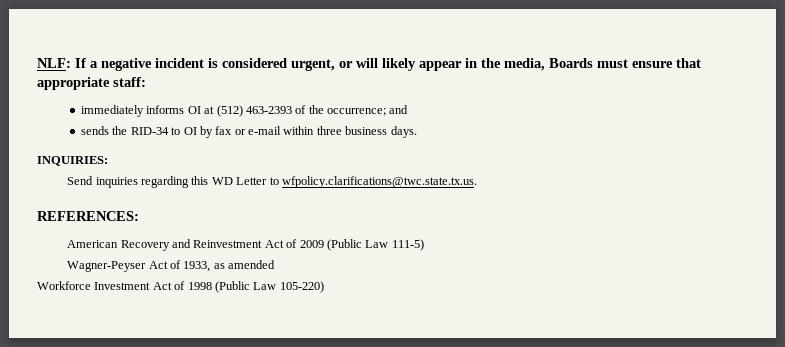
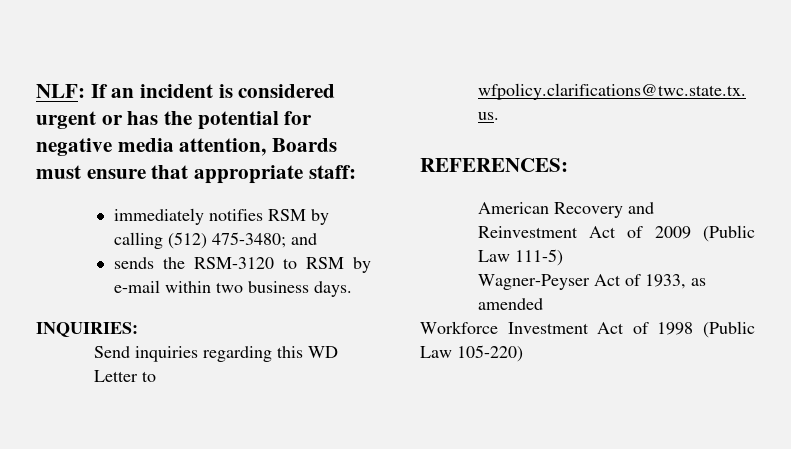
- NLF: If a negative incident is considered urgent, or will likely appear in the media, Boards must ensure that appropriate staff:
+ NLF: If an incident is considered urgent or has the potential for negative media attention, Boards must ensure that appropriate staff:
- immediately informs OI at (512) 463-2393 of the occurrence; and
- sends the RID-34 to OI by fax or e-mail within three business days.
+ immediately notifies RSM by calling (512) 475-3480; and
+ sends the RSM-3120 to RSM by e-mail within two business days.

